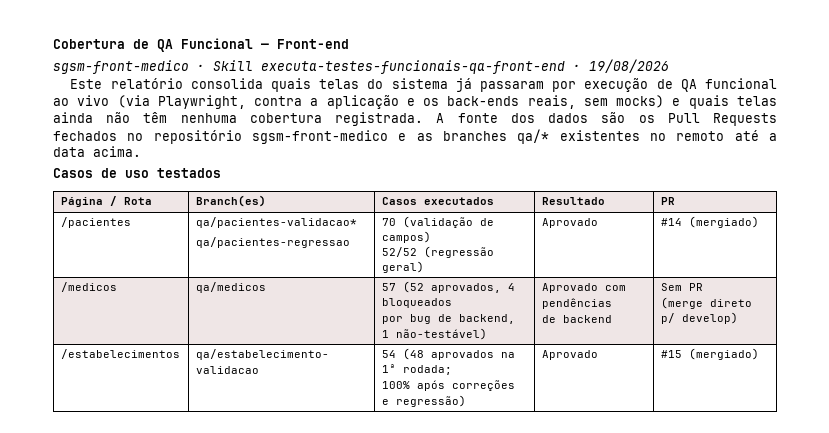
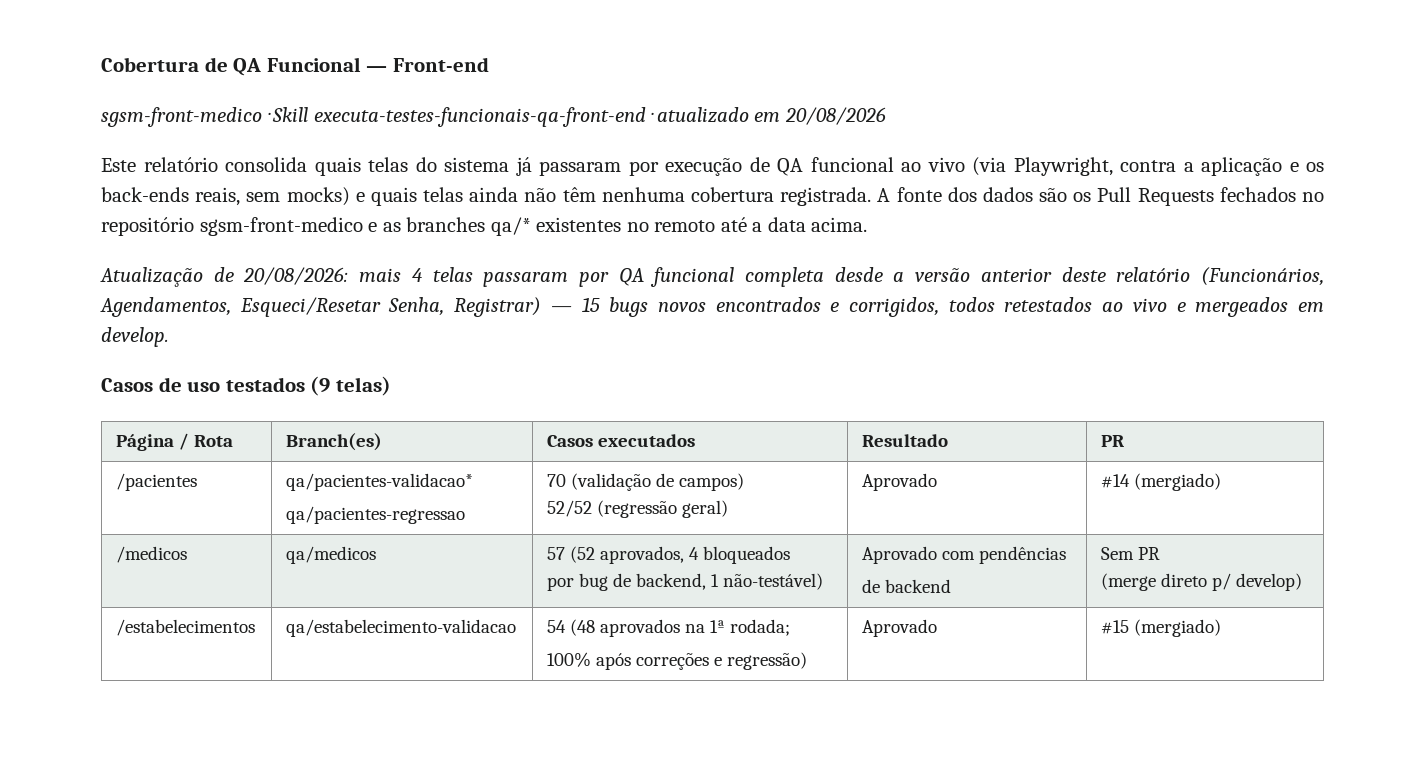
- sgsm-front-medico · Skill executa-testes-funcionais-qa-front-end · 19/08/2026
+ sgsm-front-medico · Skill executa-testes-funcionais-qa-front-end · atualizado em 20/08/2026
+ Atualização de 20/08/2026: mais 4 telas passaram por QA funcional completa desde a versão anterior deste relatório (Funcionários, Agendamentos, Esqueci/Resetar Senha, Registrar) — 15 bugs novos encontrados e corrigidos, todos retestados ao vivo e mergeados em develop.
- Casos de uso testados
+ Casos de uso testados (9 telas)

